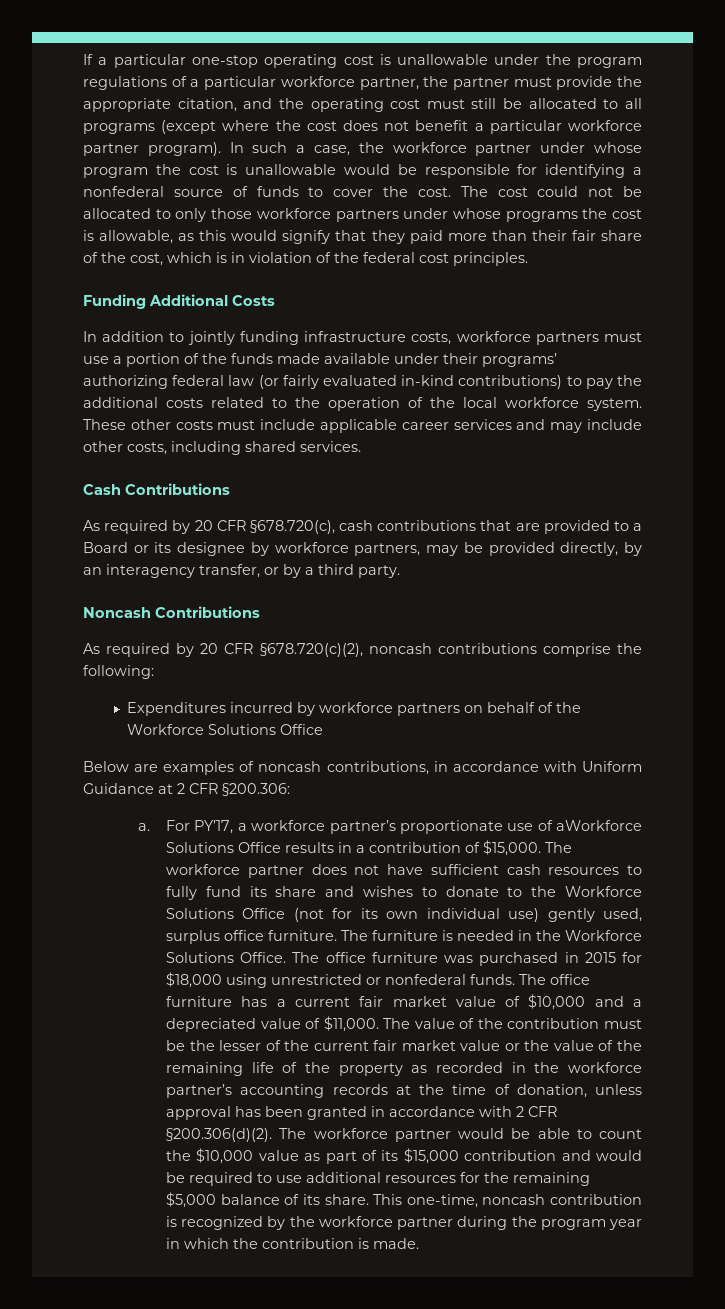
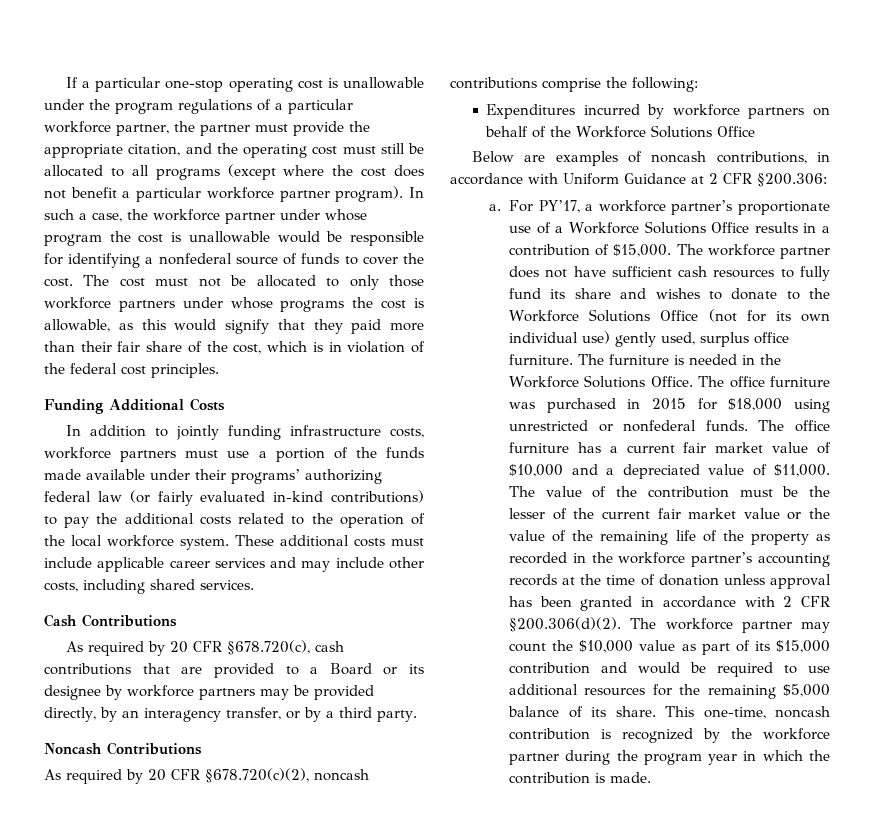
- The cost could not be allocated to only those workforce partners under whose programs the cost is allowable, as this would signify that they paid more than their fair share of the cost, which is in violation of the federal cost principles.
+ The cost must not be allocated to only those workforce partners under whose programs the cost is allowable, as this would signify that they paid more than their fair share of the cost, which is in violation of the federal cost principles.
- These other costs must include applicable career services and may include other costs, including shared services.
+ These additional costs must include applicable career services and may include other costs, including shared services.
- As required by 20 CFR §678.720(c), cash contributions that are provided to a Board or its designee by workforce partners, may be provided directly, by an interagency transfer, or by a third party.
+ As required by 20 CFR §678.720(c), cash contributions that are provided to a Board or its designee by workforce partners may be provided directly, by an interagency transfer, or by a third party.
- For PY’17, a workforce partner’s proportionate use of aWorkforce Solutions Office results in a contribution of $15,000.
+ For PY’17, a workforce partner’s proportionate use of a Workforce Solutions Office results in a contribution of $15,000.
- The value of the contribution must be the lesser of the current fair market value or the value of the remaining life of the property as recorded in the workforce partner’s accounting records at the time of donation, unless approval has been granted in accordance with 2 CFR §200.306(d)(2). The workforce partner would be able to count the $10,000 value as part of its $15,000 contribution and would be required to use additional resources for the remaining $5,000 balance of its share.
+ The value of the contribution must be the lesser of the current fair market value or the value of the remaining life of the property as recorded in the workforce partner’s accounting records at the time of donation unless approval has been granted in accordance with 2 CFR §200.306(d)(2). The workforce partner may count the $10,000 value as part of its $15,000 contribution and would be required to use additional resources for the remaining $5,000 balance of its share.

